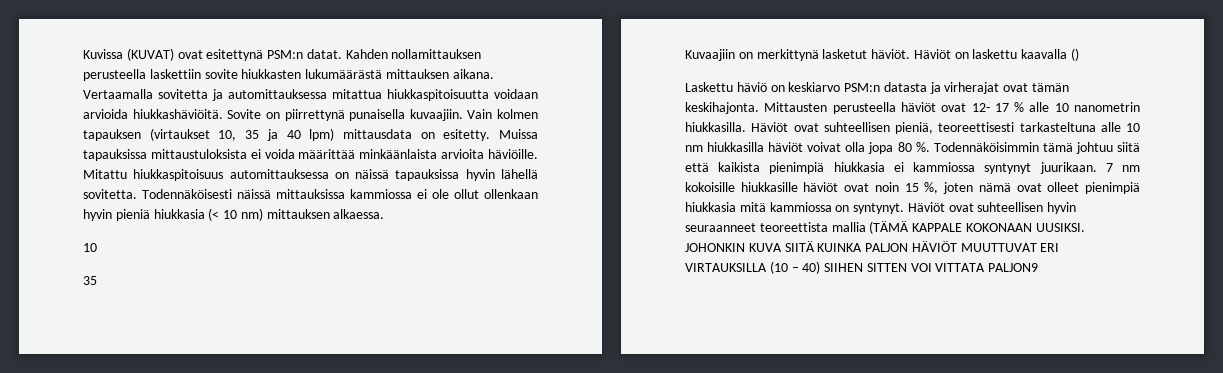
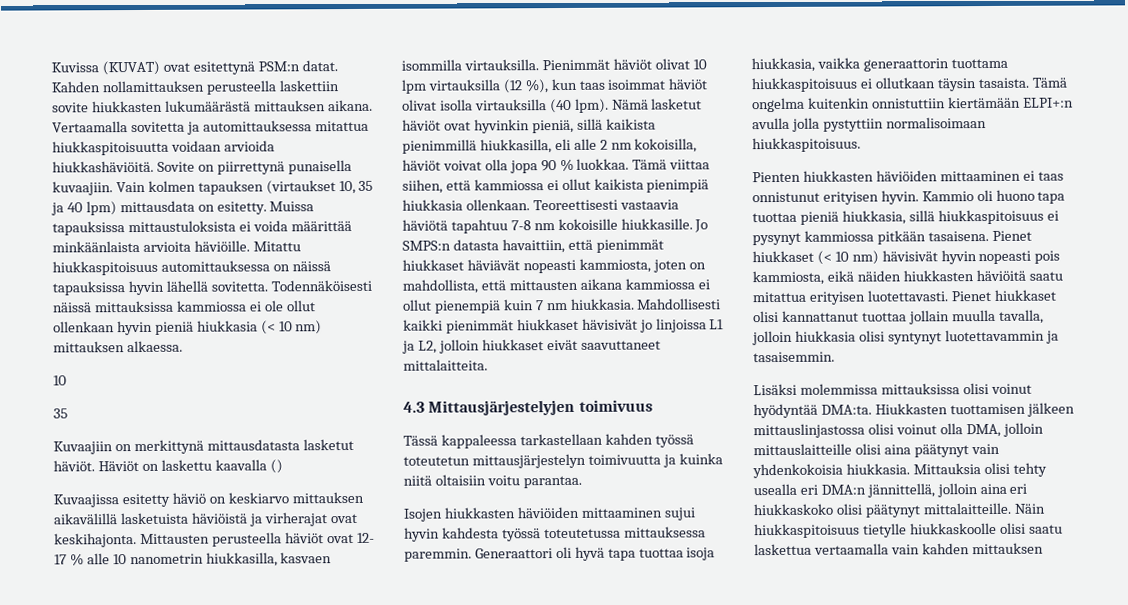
- Kuvaajiin on merkittynä lasketut häviöt.
+ Kuvaajiin on merkittynä mittausdatasta lasketut häviöt.
- Laskettu häviö on keskiarvo PSM:n datasta ja virherajat ovat tämän keskihajonta.
+ Kuvaajissa esitetty häviö on keskiarvo mittauksen aikavälillä lasketuista häviöistä ja virherajat ovat keskihajonta.
- Mittausten perusteella häviöt ovat 12- 17 % alle 10 nanometrin hiukkasilla. Häviöt ovat suhteellisen pieniä, teoreettisesti tarkasteltuna alle 10 nm hiukkasilla häviöt voivat olla jopa 80 %. Todennäköisimmin tämä johtuu siitä että kaikista pienimpiä hiukkasia ei kammiossa syntynyt juurikaan. 7 nm kokoisille hiukkasille häviöt ovat noin 15 %, joten nämä ovat olleet pienimpiä hiukkasia mitä kammiossa on syntynyt. Häviöt ovat suhteellisen hyvin seuraanneet teoreettista mallia (TÄMÄ KAPPALE KOKONAAN UUSIKSI. JOHONKIN KUVA SIITÄ KUINKA PALJON HÄVIÖT MUUTTUVAT ERI VIRTAUKSILLA (10 – 40) SIIHEN SITTEN VOI VITTATA PALJON9
+ Mittausten perusteella häviöt ovat 12- 17 % alle 10 nanometrin hiukkasilla, kasvaen isommilla virtauksilla. Pienimmät häviöt olivat 10 lpm virtauksilla (12 %), kun taas isoimmat häviöt olivat isolla virtauksilla (40 lpm). Nämä lasketut häviöt ovat hyvinkin pieniä, sillä kaikista pienimmillä hiukkasilla, eli alle 2 nm kokoisilla, häviöt voivat olla jopa 90 % luokkaa. Tämä viittaa siihen, että kammiossa ei ollut kaikista pienimpiä hiukkasia ollenkaan. Teoreettisesti vastaavia häviötä tapahtuu 7-8 nm kokoisille hiukkasille. Jo SMPS:n datasta havaittiin, että pienimmät hiukkaset häviävät nopeasti kammiosta, joten on mahdollista, että mittausten aikana kammiossa ei ollut pienempiä kuin 7 nm hiukkasia. Mahdollisesti kaikki pienimmät hiukkaset hävisivät jo linjoissa L1 ja L2, jolloin hiukkaset eivät saavuttaneet mittalaitteita.
+ 4.3 Mittausjärjestelyjen toimivuus
+ Tässä kappaleessa tarkastellaan kahden työssä toteutetun mittausjärjestelyn toimivuutta ja kuinka niitä oltaisiin voitu parantaa.
+ Isojen hiukkasten häviöiden mittaaminen sujui hyvin kahdesta työssä toteutetussa mittauksessa paremmin. Generaattori oli hyvä tapa tuottaa isoja hiukkasia, vaikka generaattorin tuottama hiukkaspitoisuus ei ollutkaan täysin tasaista. Tämä ongelma kuitenkin onnistuttiin kiertämään ELPI+:n avulla jolla pystyttiin normalisoimaan hiukkaspitoisuus.
+ Pienten hiukkasten häviöiden mittaaminen ei taas onnistunut erityisen hyvin. Kammio oli huono tapa tuottaa pieniä hiukkasia, sillä hiukkaspitoisuus ei pysynyt kammiossa pitkään tasaisena. Pienet hiukkaset (< 10 nm) hävisivät hyvin nopeasti pois kammiosta, eikä näiden hiukkasten häviöitä saatu mitattua erityisen luotettavasti. Pienet hiukkaset olisi kannattanut tuottaa jollain muulla tavalla, jolloin hiukkasia olisi syntynyt luotettavammin ja tasaisemmin.
+ Lisäksi molemmissa mittauksissa olisi voinut hyödyntää DMA:ta. Hiukkasten tuottamisen jälkeen mittauslinjastossa olisi voinut olla DMA, jolloin mittauslaitteille olisi aina päätynyt vain yhdenkokoisia hiukkasia. Mittauksia olisi tehty usealla eri DMA:n jännittellä, jolloin aina eri hiukkaskoko olisi päätynyt mittalaitteille. Näin hiukkaspitoisuus tietylle hiukkaskoolle olisi saatu laskettua vertaamalla vain kahden mittauksen

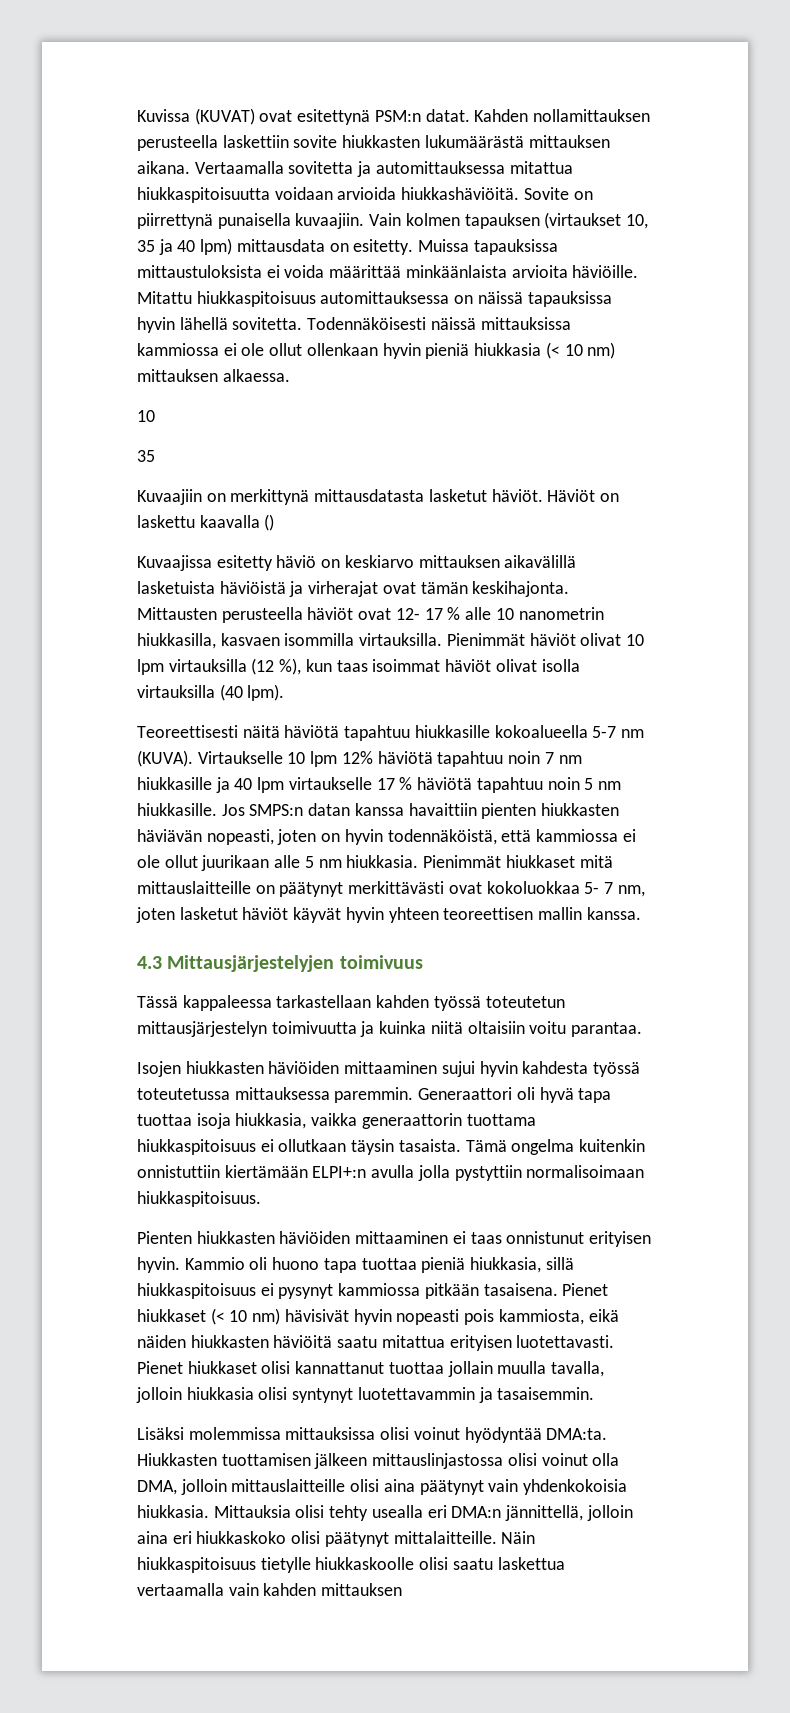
- Kuvaajissa esitetty häviö on keskiarvo mittauksen aikavälillä lasketuista häviöistä ja virherajat ovat keskihajonta.
+ Kuvaajissa esitetty häviö on keskiarvo mittauksen aikavälillä lasketuista häviöistä ja virherajat ovat tämän keskihajonta.
- Pienimmät häviöt olivat 10 lpm virtauksilla (12 %), kun taas isoimmat häviöt olivat isolla virtauksilla (40 lpm). Nämä lasketut häviöt ovat hyvinkin pieniä, sillä kaikista pienimmillä hiukkasilla, eli alle 2 nm kokoisilla, häviöt voivat olla jopa 90 % luokkaa. Tämä viittaa siihen, että kammiossa ei ollut kaikista pienimpiä hiukkasia ollenkaan. Teoreettisesti vastaavia häviötä tapahtuu 7-8 nm kokoisille hiukkasille. Jo SMPS:n datasta havaittiin, että pienimmät hiukkaset häviävät nopeasti kammiosta, joten on mahdollista, että mittausten aikana kammiossa ei ollut pienempiä kuin 7 nm hiukkasia. Mahdollisesti kaikki pienimmät hiukkaset hävisivät jo linjoissa L1 ja L2, jolloin hiukkaset eivät saavuttaneet mittalaitteita.
+ Pienimmät häviöt olivat 10 lpm virtauksilla (12 %), kun taas isoimmat häviöt olivat isolla virtauksilla (40 lpm).
+ Teoreettisesti näitä häviötä tapahtuu hiukkasille kokoalueella 5-7 nm (KUVA). Virtaukselle 10 lpm 12% häviötä tapahtuu noin 7 nm hiukkasille ja 40 lpm virtaukselle 17 % häviötä tapahtuu noin 5 nm hiukkasille. Jos SMPS:n datan kanssa havaittiin pienten hiukkasten häviävän nopeasti, joten on hyvin todennäköistä, että kammiossa ei ole ollut juurikaan alle 5 nm hiukkasia. Pienimmät hiukkaset mitä mittauslaitteille on päätynyt merkittävästi ovat kokoluokkaa 5- 7 nm, joten lasketut häviöt käyvät hyvin yhteen teoreettisen mallin kanssa.

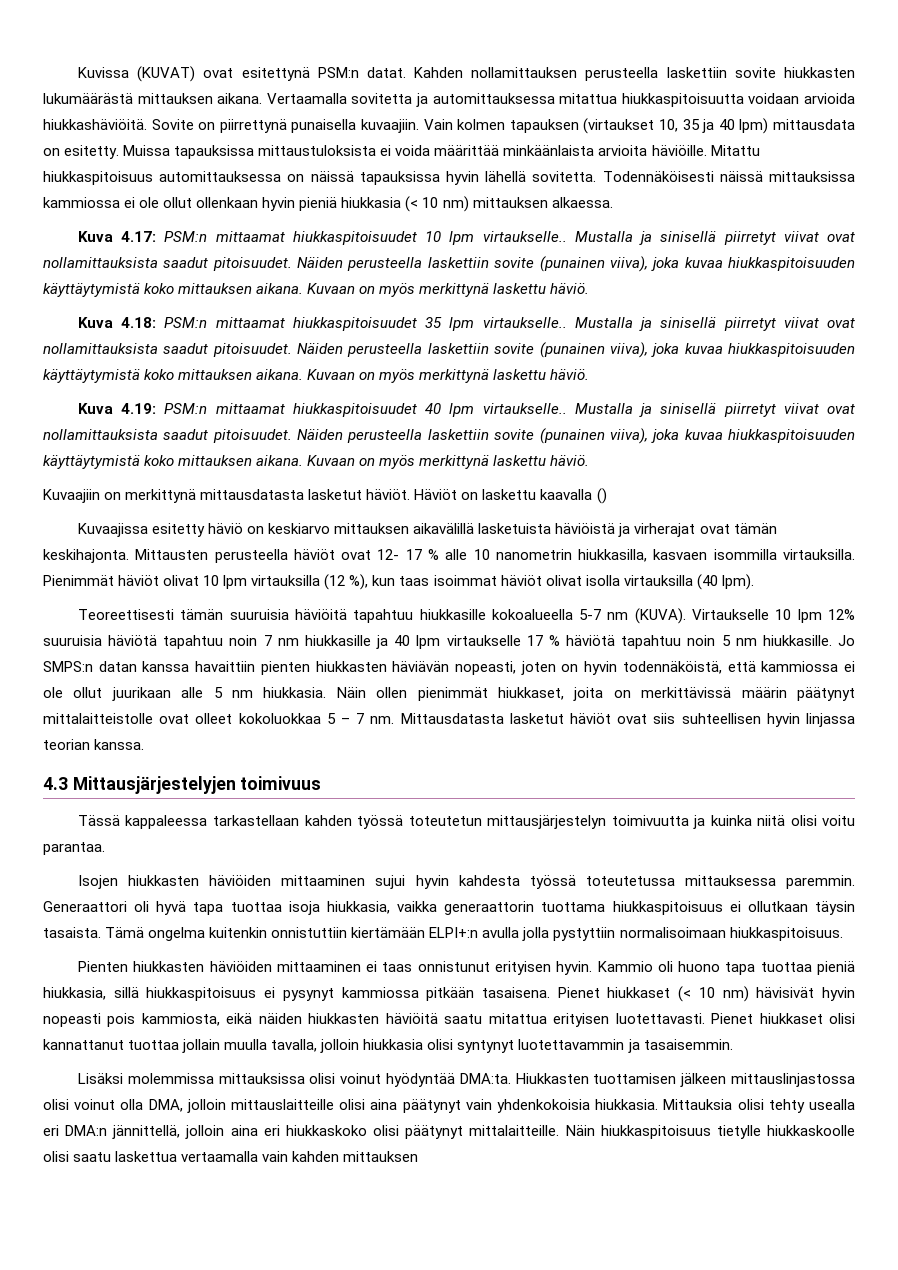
  Todennäköisesti näissä mittauksissa kammiossa ei ole ollut ollenkaan hyvin pieniä hiukkasia (< 10 nm) mittauksen alkaessa.
- 10
- 35
+ Kuva 4.17: PSM:n mittaamat hiukkaspitoisuudet 10 lpm virtaukselle.. Mustalla ja sinisellä piirretyt viivat ovat nollamittauksista saadut pitoisuudet. Näiden perusteella laskettiin sovite (punainen viiva), joka kuvaa hiukkaspitoisuuden käyttäytymistä koko mittauksen aikana. Kuvaan on myös merkittynä laskettu häviö.
+ Kuva 4.18: PSM:n mittaamat hiukkaspitoisuudet 35 lpm virtaukselle.. Mustalla ja sinisellä piirretyt viivat ovat nollamittauksista saadut pitoisuudet. Näiden perusteella laskettiin sovite (punainen viiva), joka kuvaa hiukkaspitoisuuden käyttäytymistä koko mittauksen aikana. Kuvaan on myös merkittynä laskettu häviö.
+ Kuva 4.19: PSM:n mittaamat hiukkaspitoisuudet 40 lpm virtaukselle.. Mustalla ja sinisellä piirretyt viivat ovat nollamittauksista saadut pitoisuudet. Näiden perusteella laskettiin sovite (punainen viiva), joka kuvaa hiukkaspitoisuuden käyttäytymistä koko mittauksen aikana. Kuvaan on myös merkittynä laskettu häviö.
- Teoreettisesti näitä häviötä tapahtuu hiukkasille kokoalueella 5-7 nm (KUVA).
+ Teoreettisesti tämän suuruisia häviöitä tapahtuu hiukkasille kokoalueella 5-7 nm (KUVA).
- Virtaukselle 10 lpm 12% häviötä tapahtuu noin 7 nm hiukkasille ja 40 lpm virtaukselle 17 % häviötä tapahtuu noin 5 nm hiukkasille.
+ Virtaukselle 10 lpm 12% suuruisia häviötä tapahtuu noin 7 nm hiukkasille ja 40 lpm virtaukselle 17 % häviötä tapahtuu noin 5 nm hiukkasille.
- Jos SMPS:n datan kanssa havaittiin pienten hiukkasten häviävän nopeasti, joten on hyvin todennäköistä, että kammiossa ei ole ollut juurikaan alle 5 nm hiukkasia.
+ Jo SMPS:n datan kanssa havaittiin pienten hiukkasten häviävän nopeasti, joten on hyvin todennäköistä, että kammiossa ei ole ollut juurikaan alle 5 nm hiukkasia.
- Pienimmät hiukkaset mitä mittauslaitteille on päätynyt merkittävästi ovat kokoluokkaa 5- 7 nm, joten lasketut häviöt käyvät hyvin yhteen teoreettisen mallin kanssa.
+ Näin ollen pienimmät hiukkaset, joita on merkittävissä määrin päätynyt mittalaitteistolle ovat olleet kokoluokkaa 5 – 7 nm. Mittausdatasta lasketut häviöt ovat siis suhteellisen hyvin linjassa teorian kanssa.
- Tässä kappaleessa tarkastellaan kahden työssä toteutetun mittausjärjestelyn toimivuutta ja kuinka niitä oltaisiin voitu parantaa.
+ Tässä kappaleessa tarkastellaan kahden työssä toteutetun mittausjärjestelyn toimivuutta ja kuinka niitä olisi voitu parantaa.

